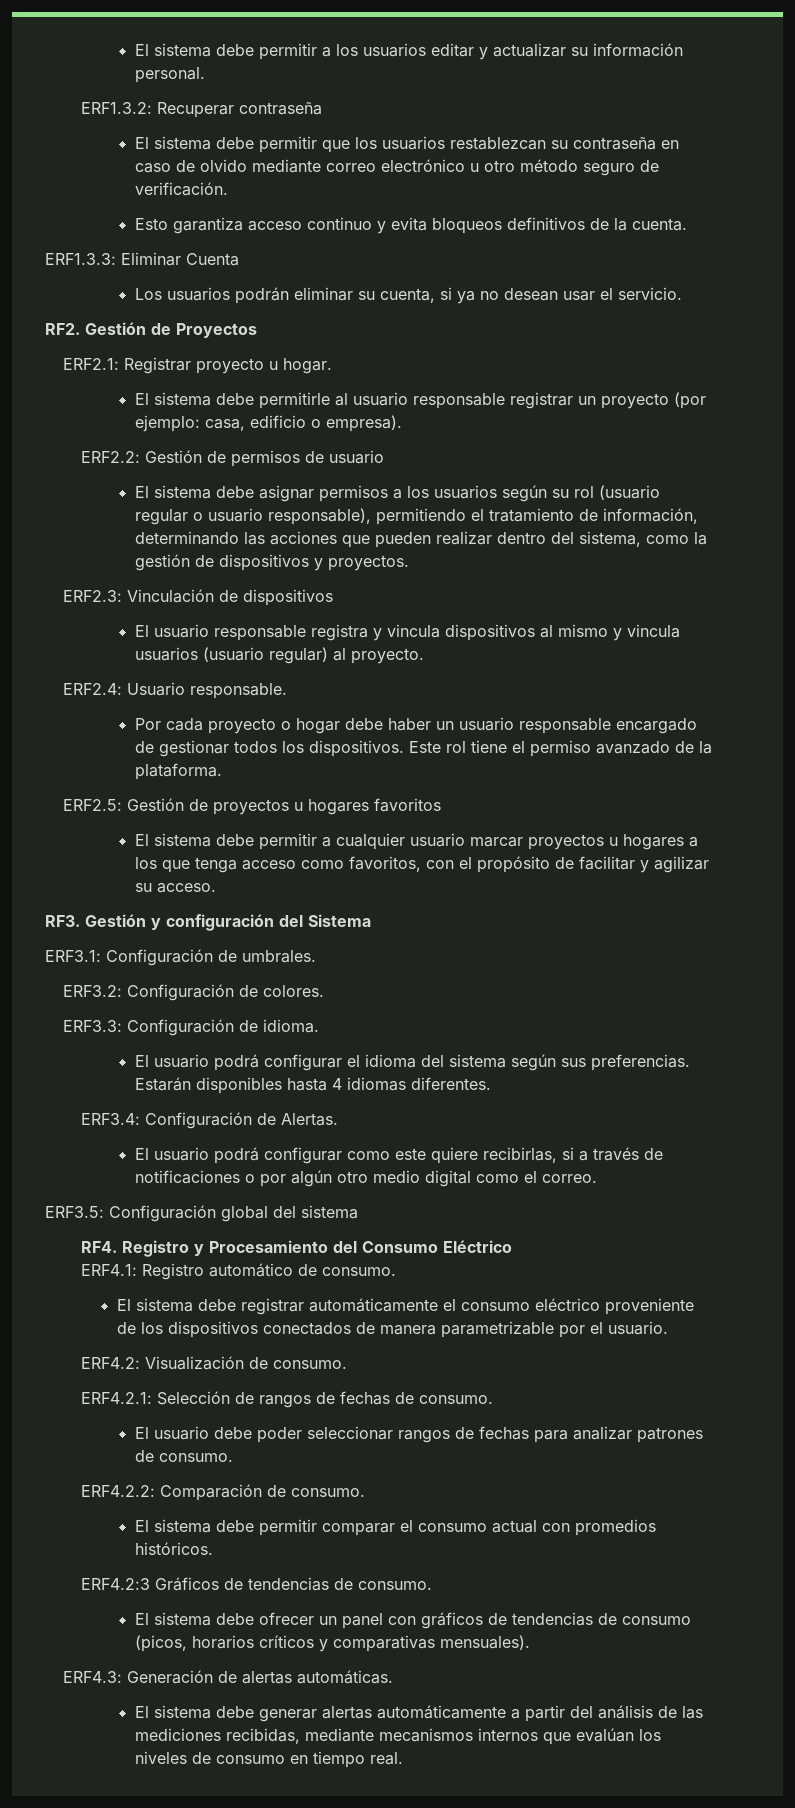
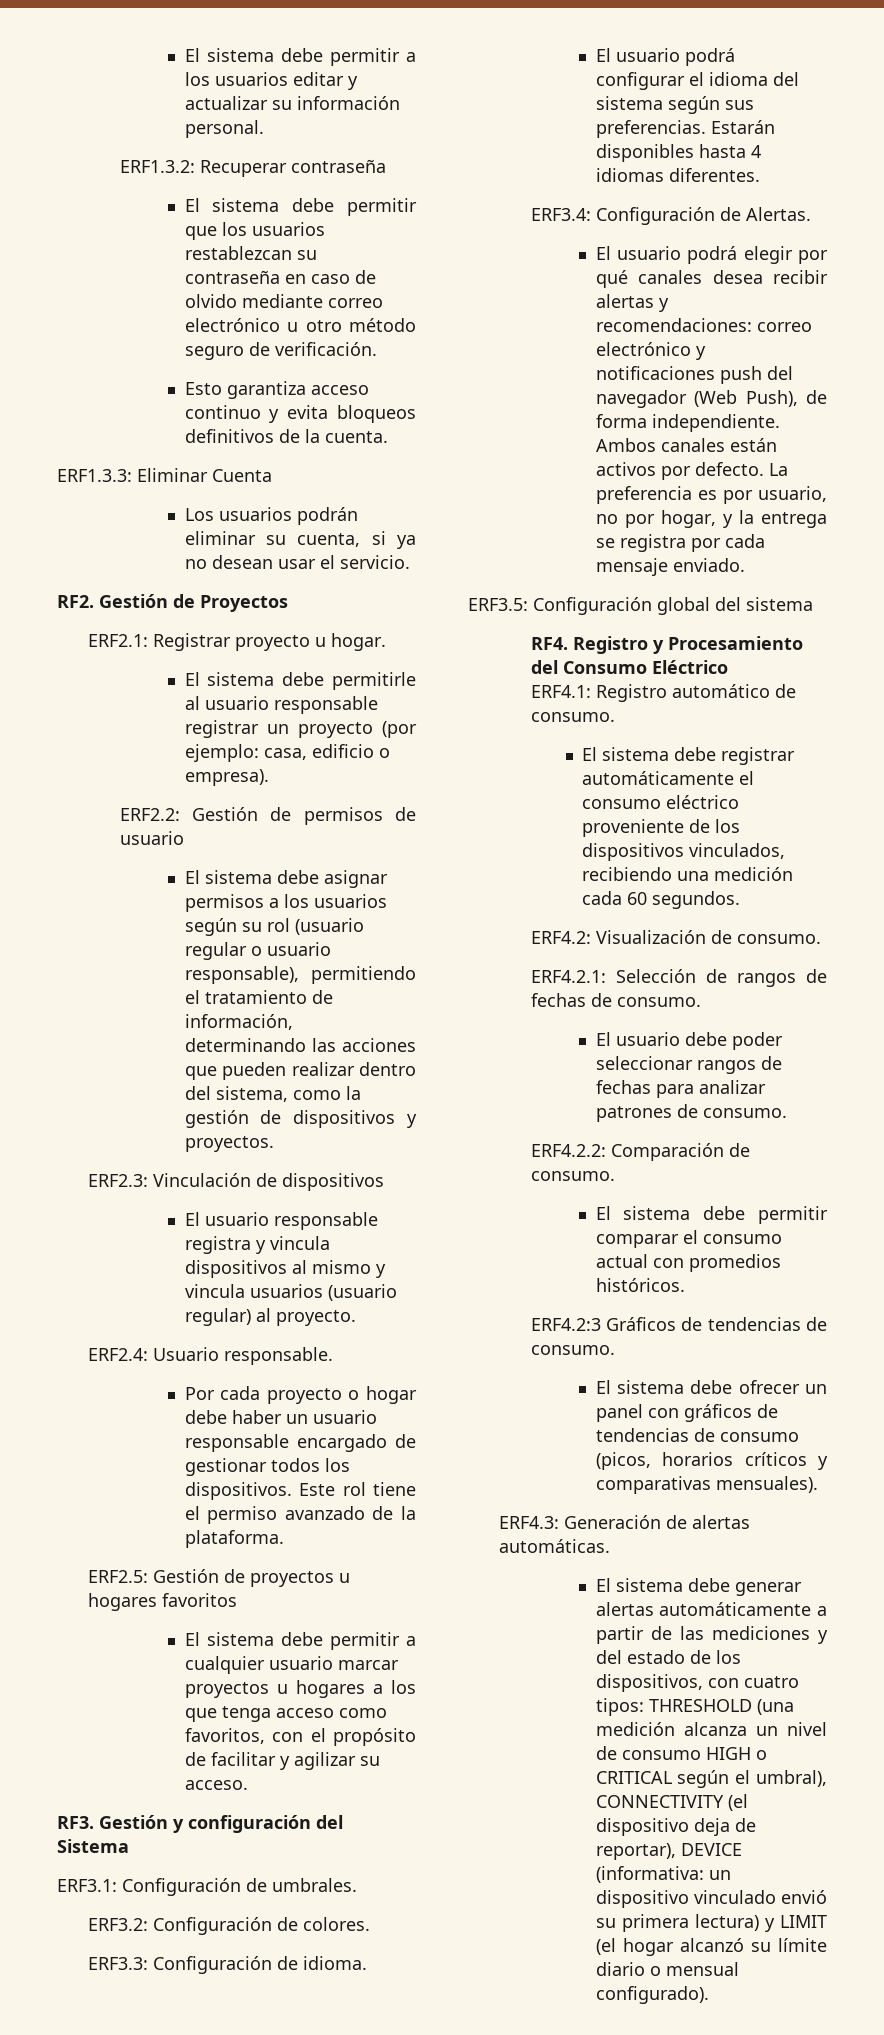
- El usuario podrá configurar como este quiere recibirlas, si a través de notificaciones o por algún otro medio digital como el correo.
+ El usuario podrá elegir por qué canales desea recibir alertas y recomendaciones: correo electrónico y notificaciones push del navegador (Web Push), de forma independiente. Ambos canales están activos por defecto. La preferencia es por usuario, no por hogar, y la entrega se registra por cada mensaje enviado.
- El sistema debe registrar automáticamente el consumo eléctrico proveniente de los dispositivos conectados de manera parametrizable por el usuario.
+ El sistema debe registrar automáticamente el consumo eléctrico proveniente de los dispositivos vinculados, recibiendo una medición cada 60 segundos.
- El sistema debe generar alertas automáticamente a partir del análisis de las mediciones recibidas, mediante mecanismos internos que evalúan los niveles de consumo en tiempo real.
+ El sistema debe generar alertas automáticamente a partir de las mediciones y del estado de los dispositivos, con cuatro tipos: THRESHOLD (una medición alcanza un nivel de consumo HIGH o CRITICAL según el umbral), CONNECTIVITY (el dispositivo deja de reportar), DEVICE (informativa: un dispositivo vinculado envió su primera lectura) y LIMIT (el hogar alcanzó su límite diario o mensual configurado).

